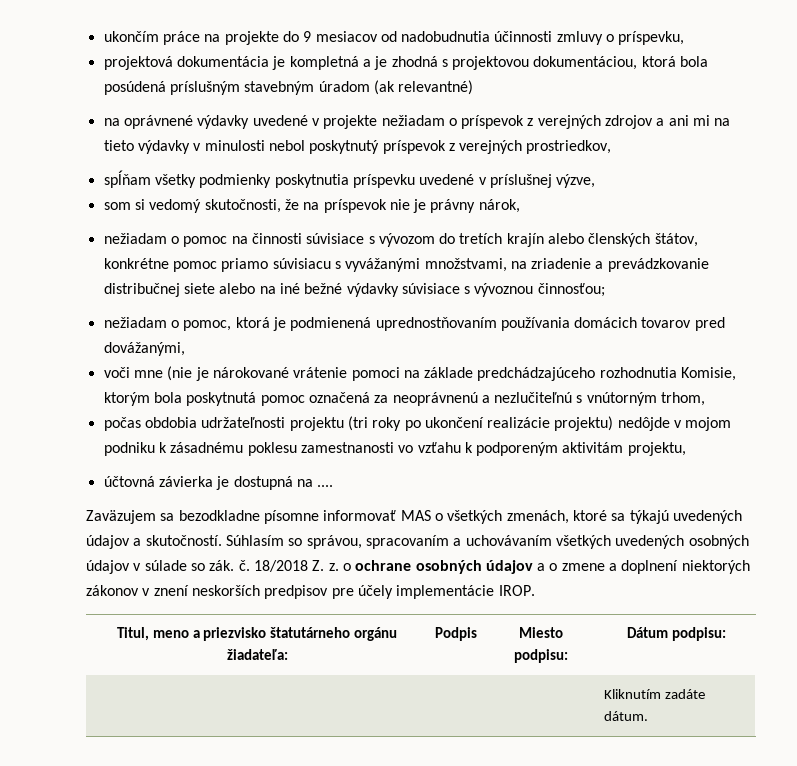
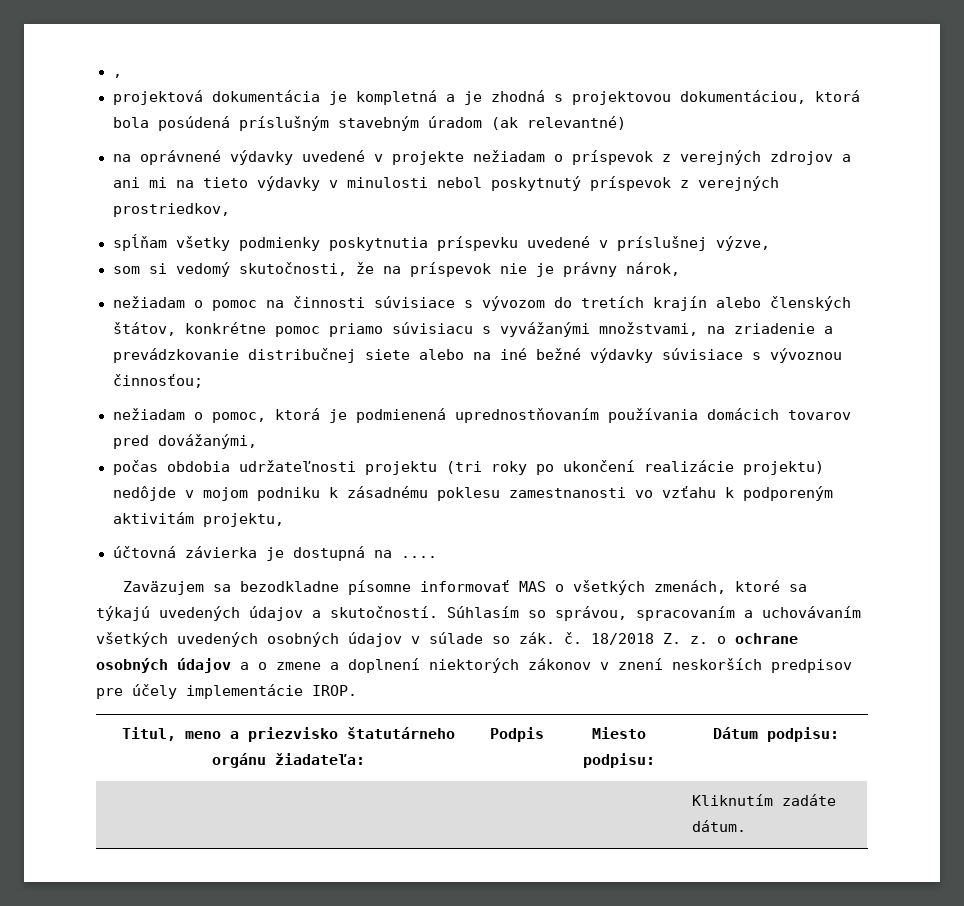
- ukončím práce na projekte do 9 mesiacov od nadobudnutia účinnosti zmluvy o príspevku,
+ ,
- voči mne (nie je nárokované vrátenie pomoci na základe predchádzajúceho rozhodnutia Komisie, ktorým bola poskytnutá pomoc označená za neoprávnenú a nezlučiteľnú s vnútorným trhom,

